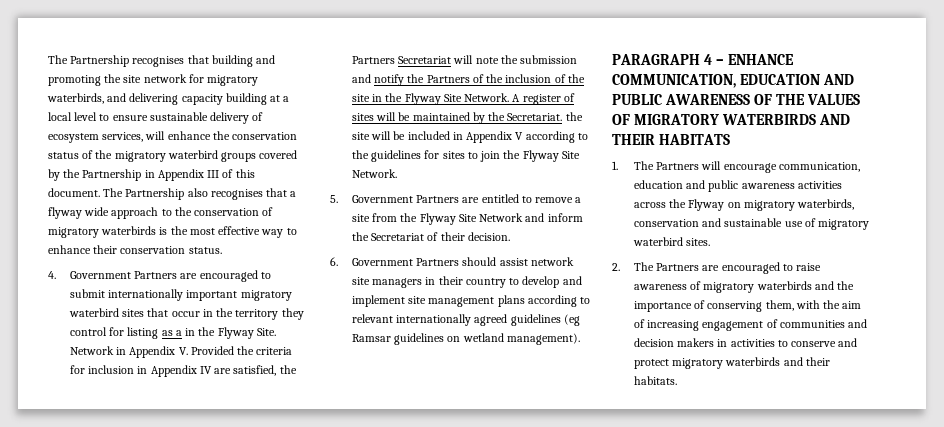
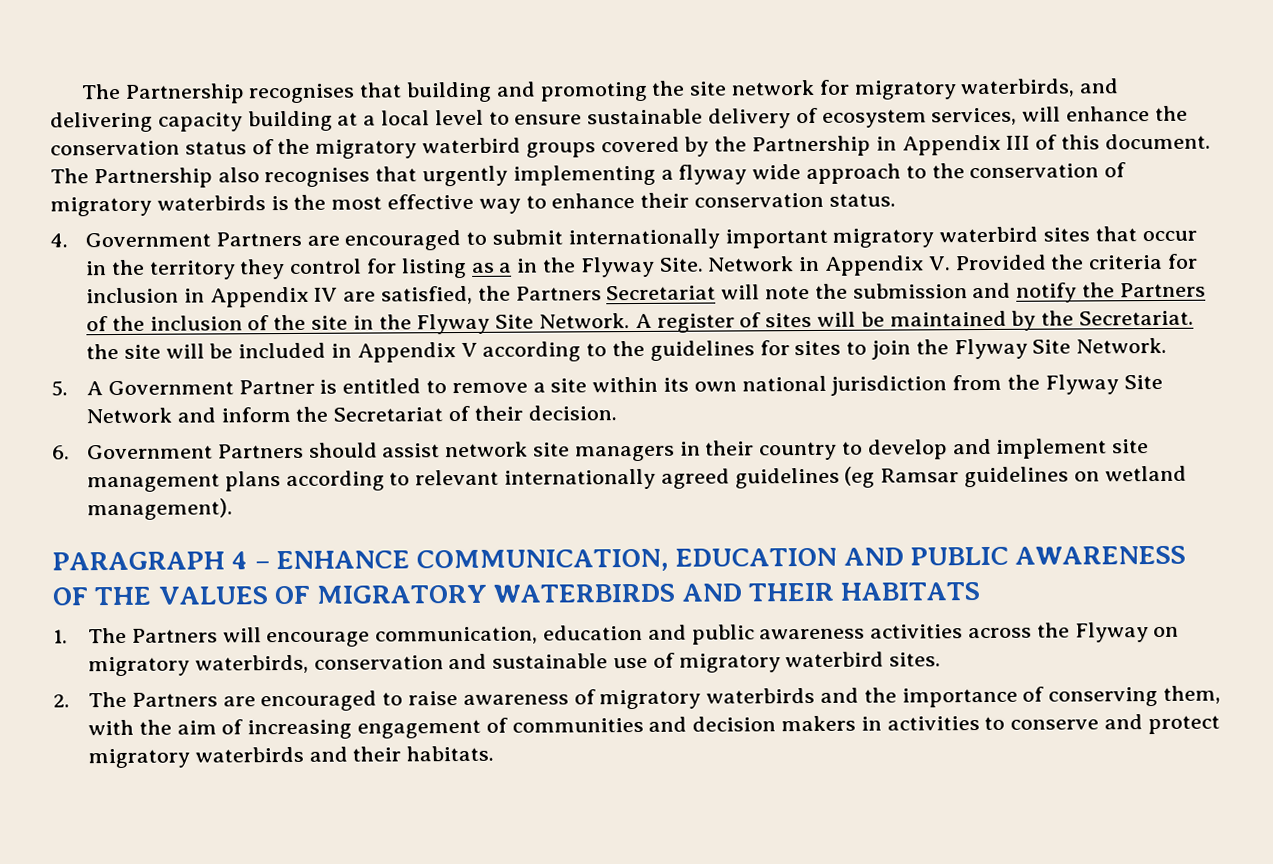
- The Partnership also recognises that a flyway wide approach to the conservation of migratory waterbirds is the most effective way to enhance their conservation status.
+ The Partnership also recognises that urgently implementing a flyway wide approach to the conservation of migratory waterbirds is the most effective way to enhance their conservation status.
- 5. Government Partners are entitled to remove a site from the Flyway Site Network and inform the Secretariat of their decision.
+ 5. A Government Partner is entitled to remove a site within its own national jurisdiction from the Flyway Site Network and inform the Secretariat of their decision.

